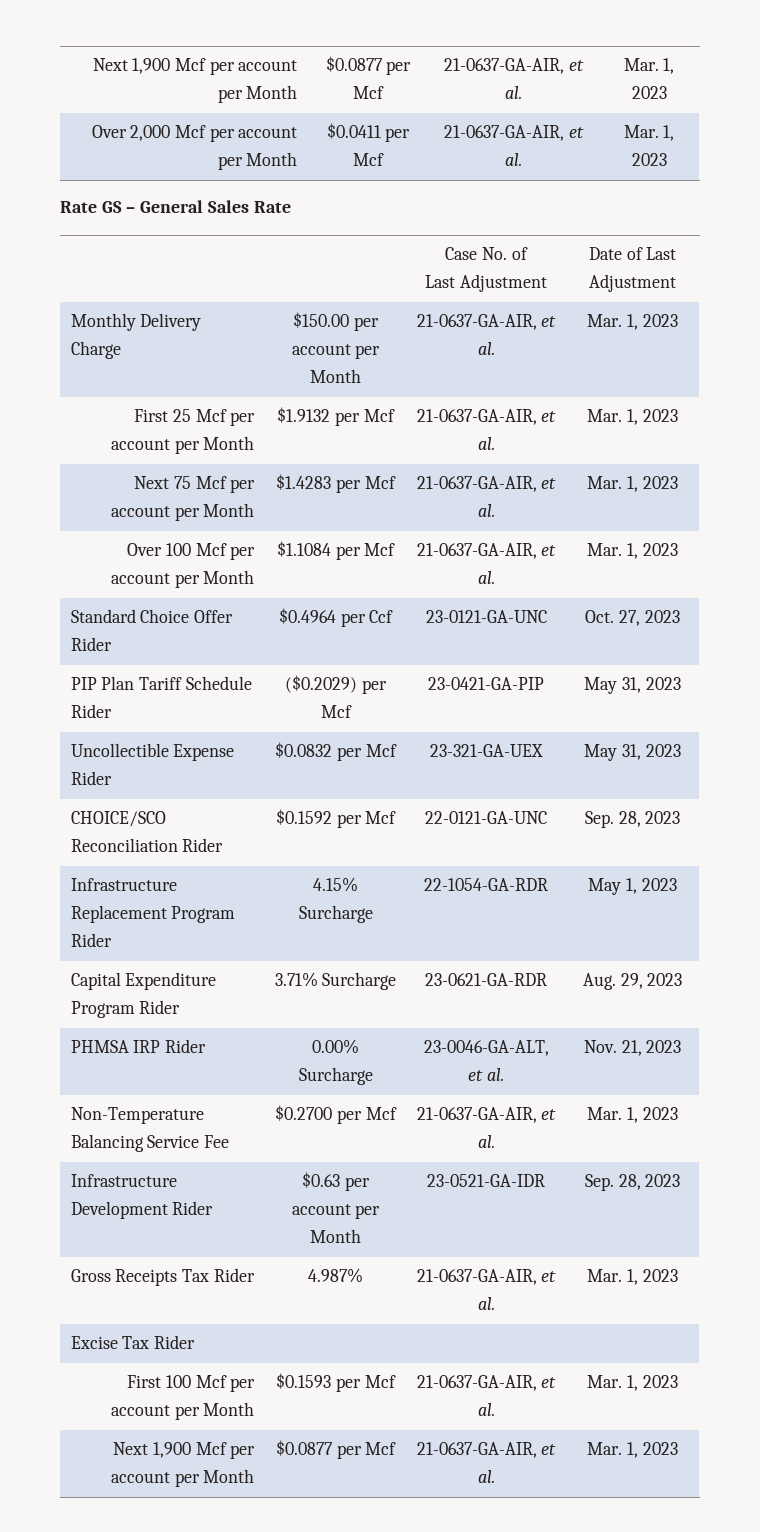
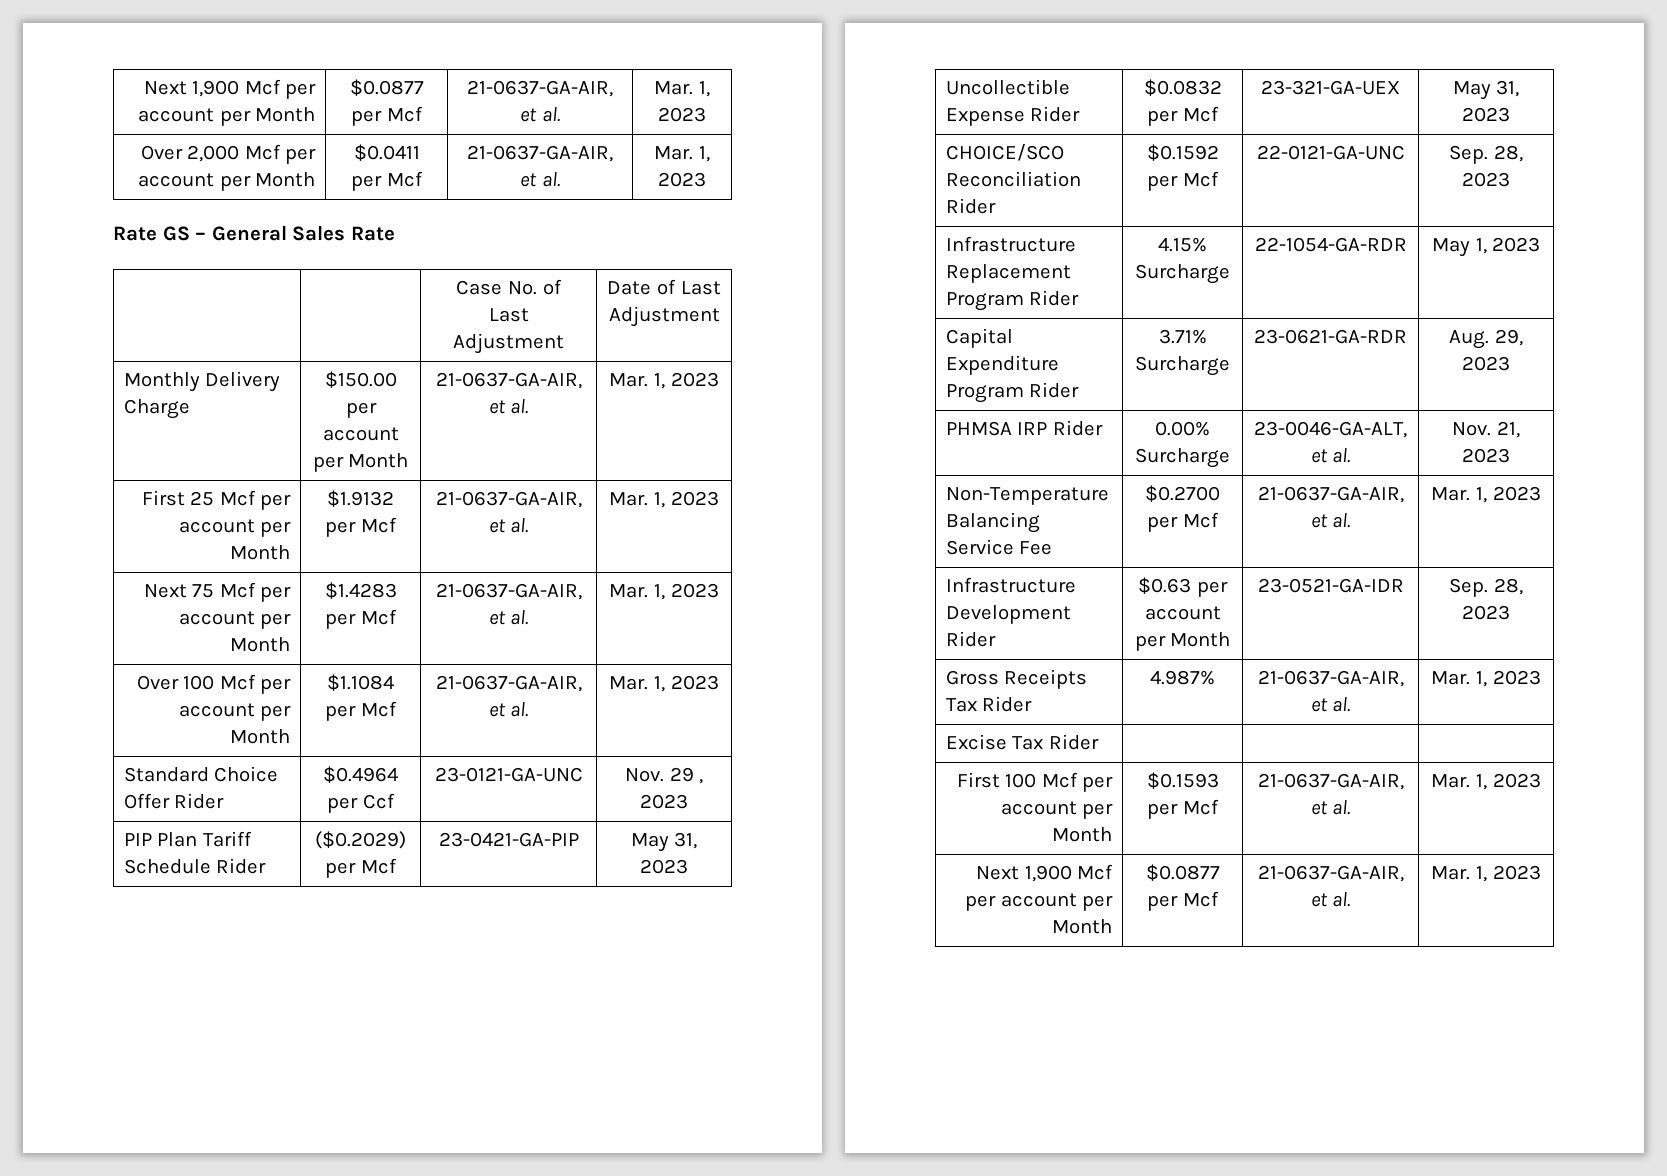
- Standard Choice Offer Rider | $0.4964 per Ccf | 23-0121-GA-UNC | Oct. 27, 2023
+ Standard Choice Offer Rider | $0.4964 per Ccf | 23-0121-GA-UNC | Nov. 29 , 2023

